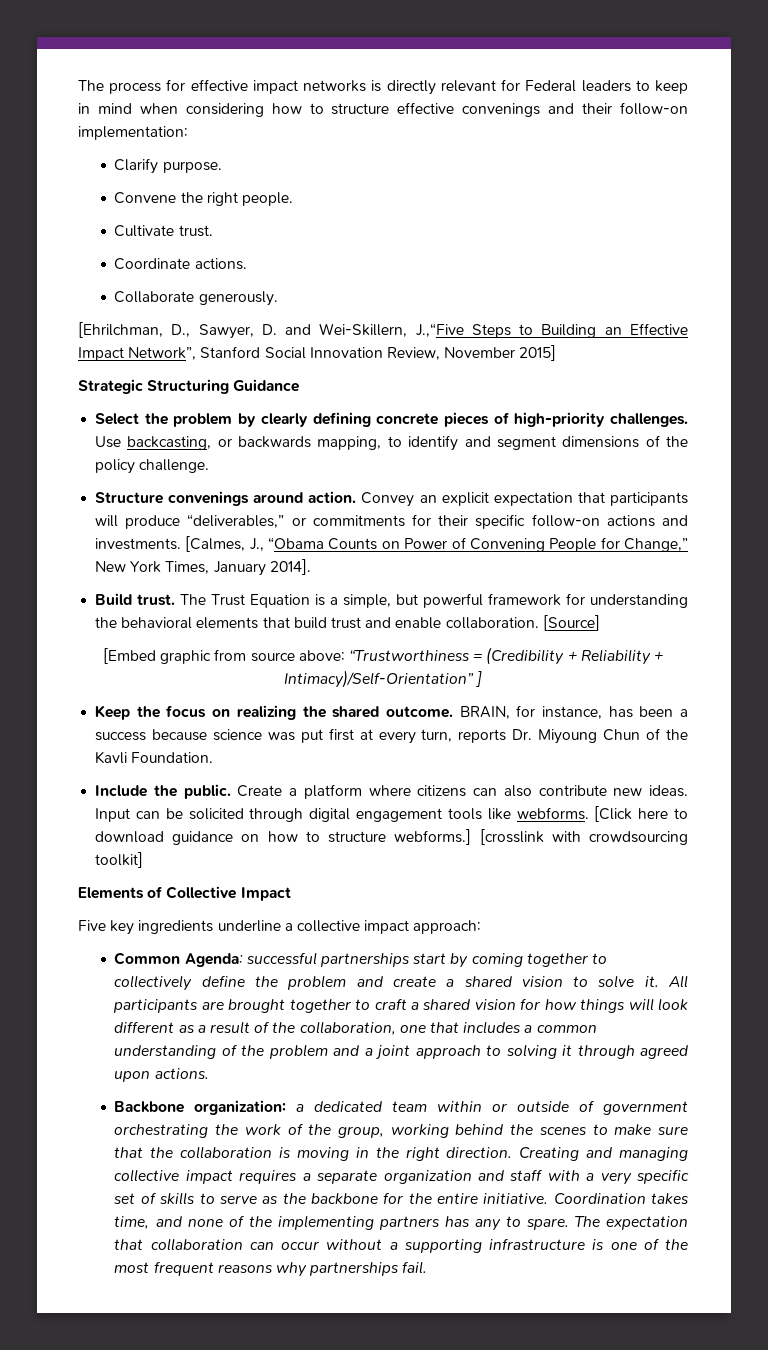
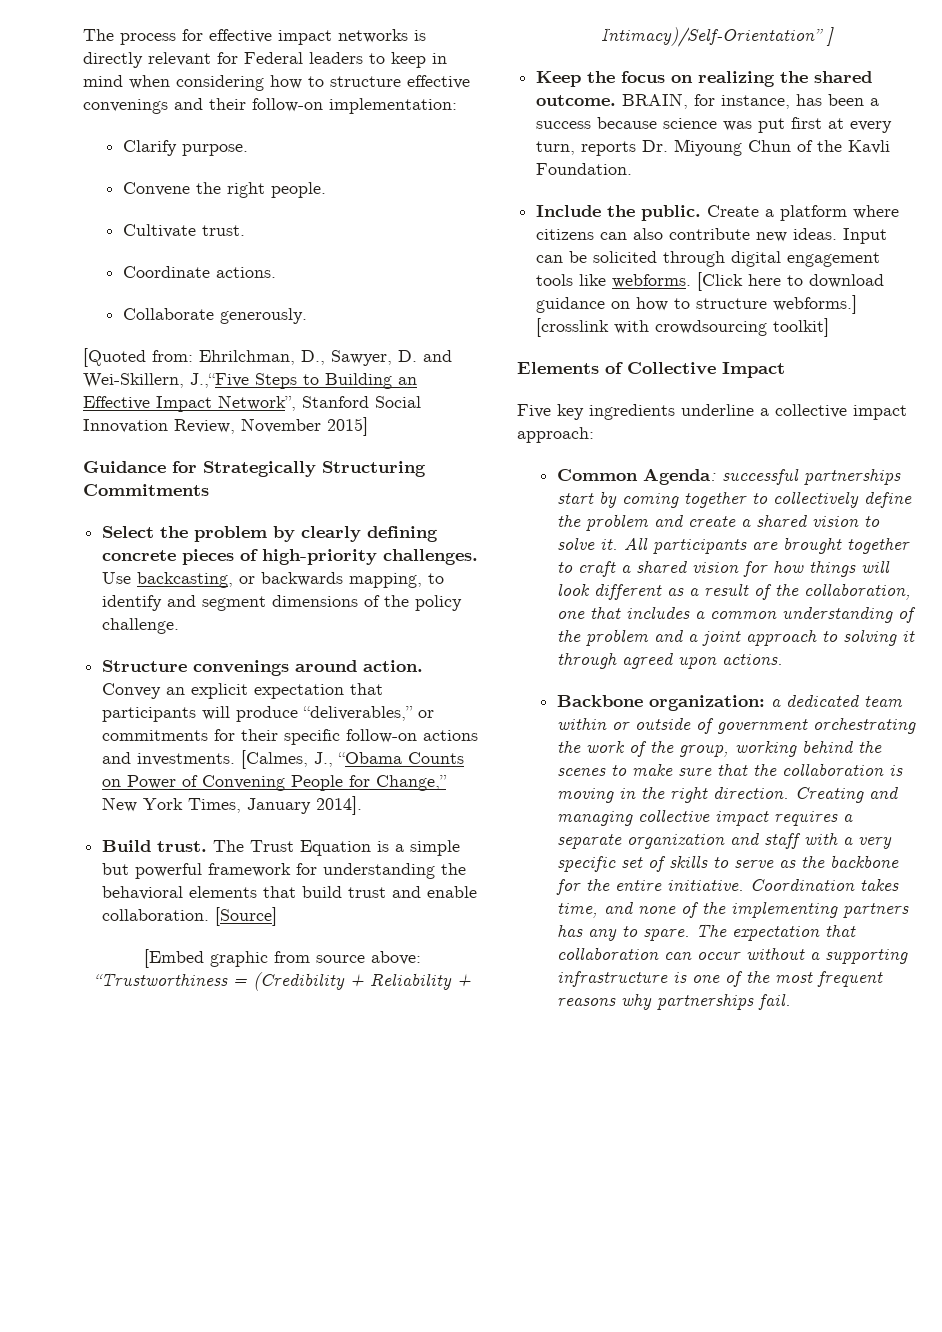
- [Ehrilchman, D., Sawyer, D. and Wei-Skillern, J.,“Five Steps to Building an Effective Impact Network”, Stanford Social Innovation Review, November 2015]
+ [Quoted from: Ehrilchman, D., Sawyer, D. and Wei-Skillern, J.,“Five Steps to Building an Effective Impact Network”, Stanford Social Innovation Review, November 2015]
- Strategic Structuring Guidance
+ Guidance for Strategically Structuring Commitments
- The Trust Equation is a simple, but powerful framework for understanding the behavioral elements that build trust and enable collaboration.
+ The Trust Equation is a simple but powerful framework for understanding the behavioral elements that build trust and enable collaboration.

